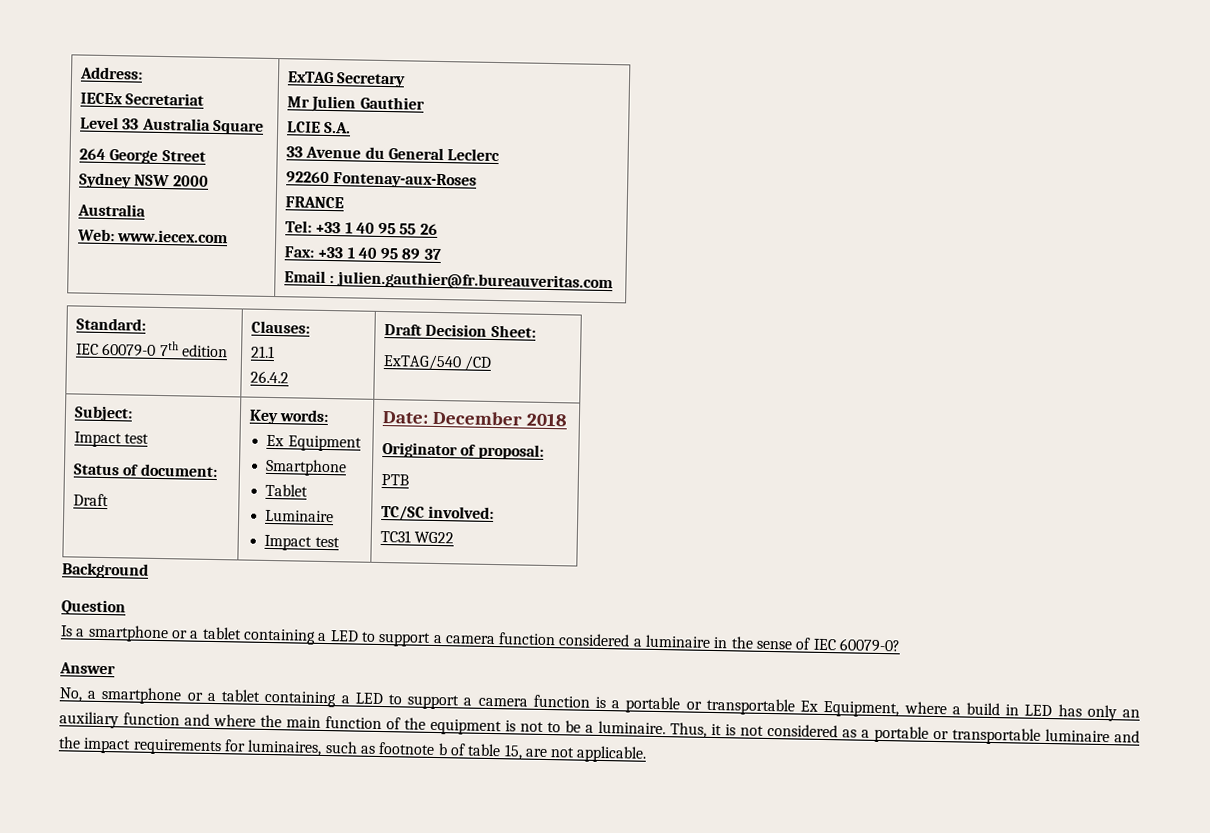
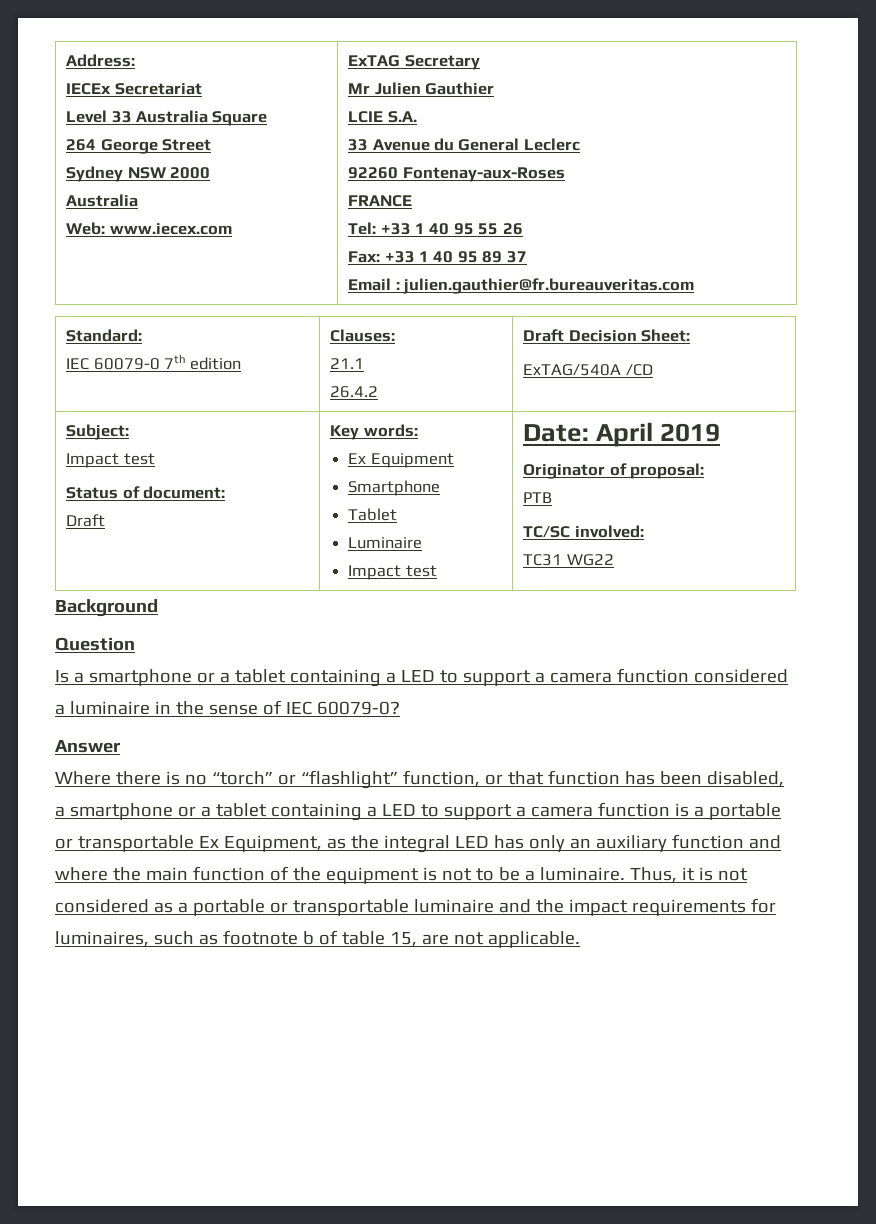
  Standard:
  IEC 60079-0 7th edition | Clauses:
  21.1
  26.4.2 | Draft Decision Sheet:
- ExTAG/540 /CD
+ ExTAG/540A /CD
  Subject:
  Impact test
  Status of document:
  Draft | Key words:
  Ex Equipment
  Smartphone
  Tablet
  Luminaire
- Impact test | Date: December 2018
+ Impact test | Date: April 2019
- No, a smartphone or a tablet containing a LED to support a camera function is a portable or transportable Ex Equipment, where a build in LED has only an auxiliary function and where the main function of the equipment is not to be a luminaire.
+ Where there is no “torch” or “flashlight” function, or that function has been disabled, a smartphone or a tablet containing a LED to support a camera function is a portable or transportable Ex Equipment, as the integral LED has only an auxiliary function and where the main function of the equipment is not to be a luminaire.

